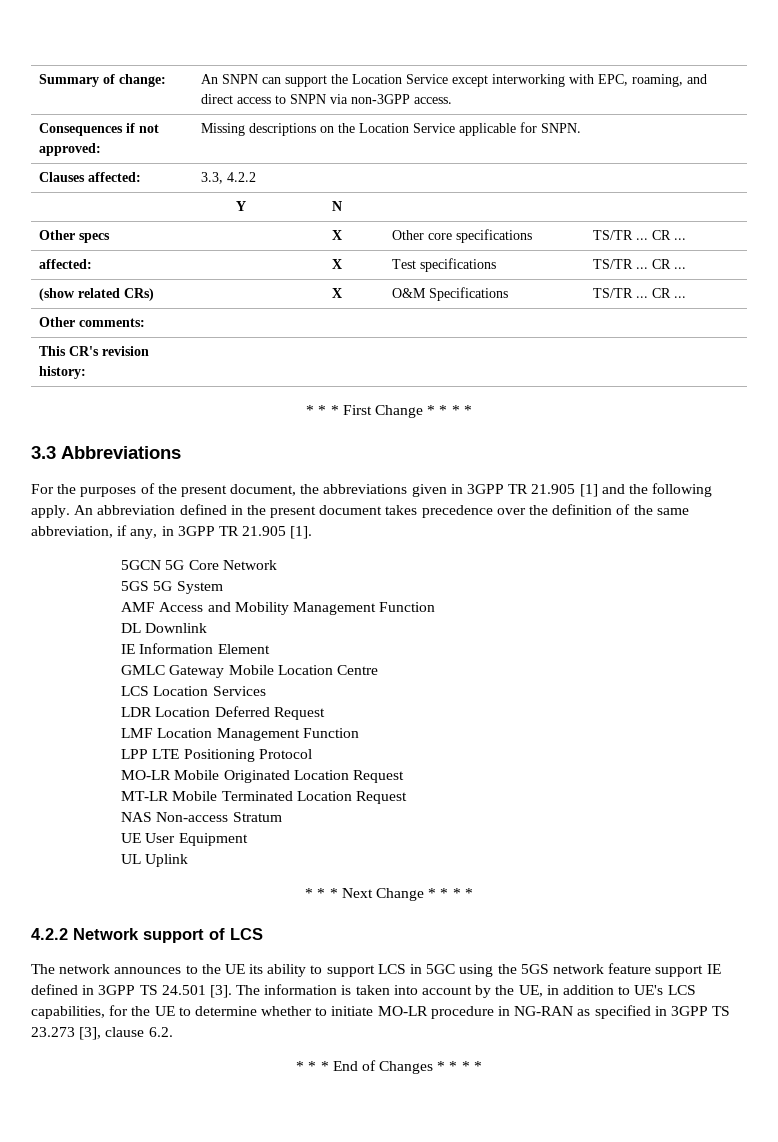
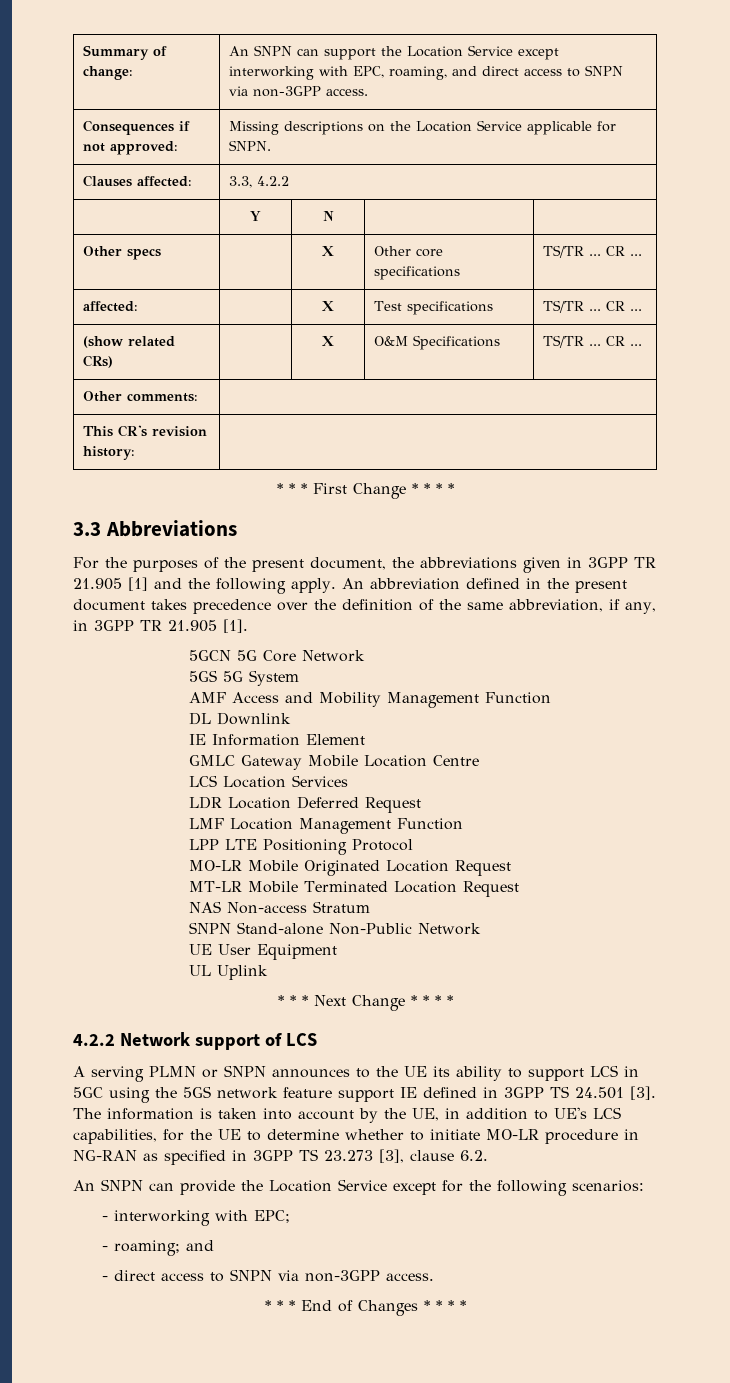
+ SNPN Stand-alone Non-Public Network
- The network announces to the UE its ability to support LCS in 5GC using the 5GS network feature support IE defined in 3GPP TS 24.501 [3].
+ A serving PLMN or SNPN announces to the UE its ability to support LCS in 5GC using the 5GS network feature support IE defined in 3GPP TS 24.501 [3].
+ An SNPN can provide the Location Service except for the following scenarios:
+ - interworking with EPC;
+ - roaming; and
+ - direct access to SNPN via non-3GPP access.

